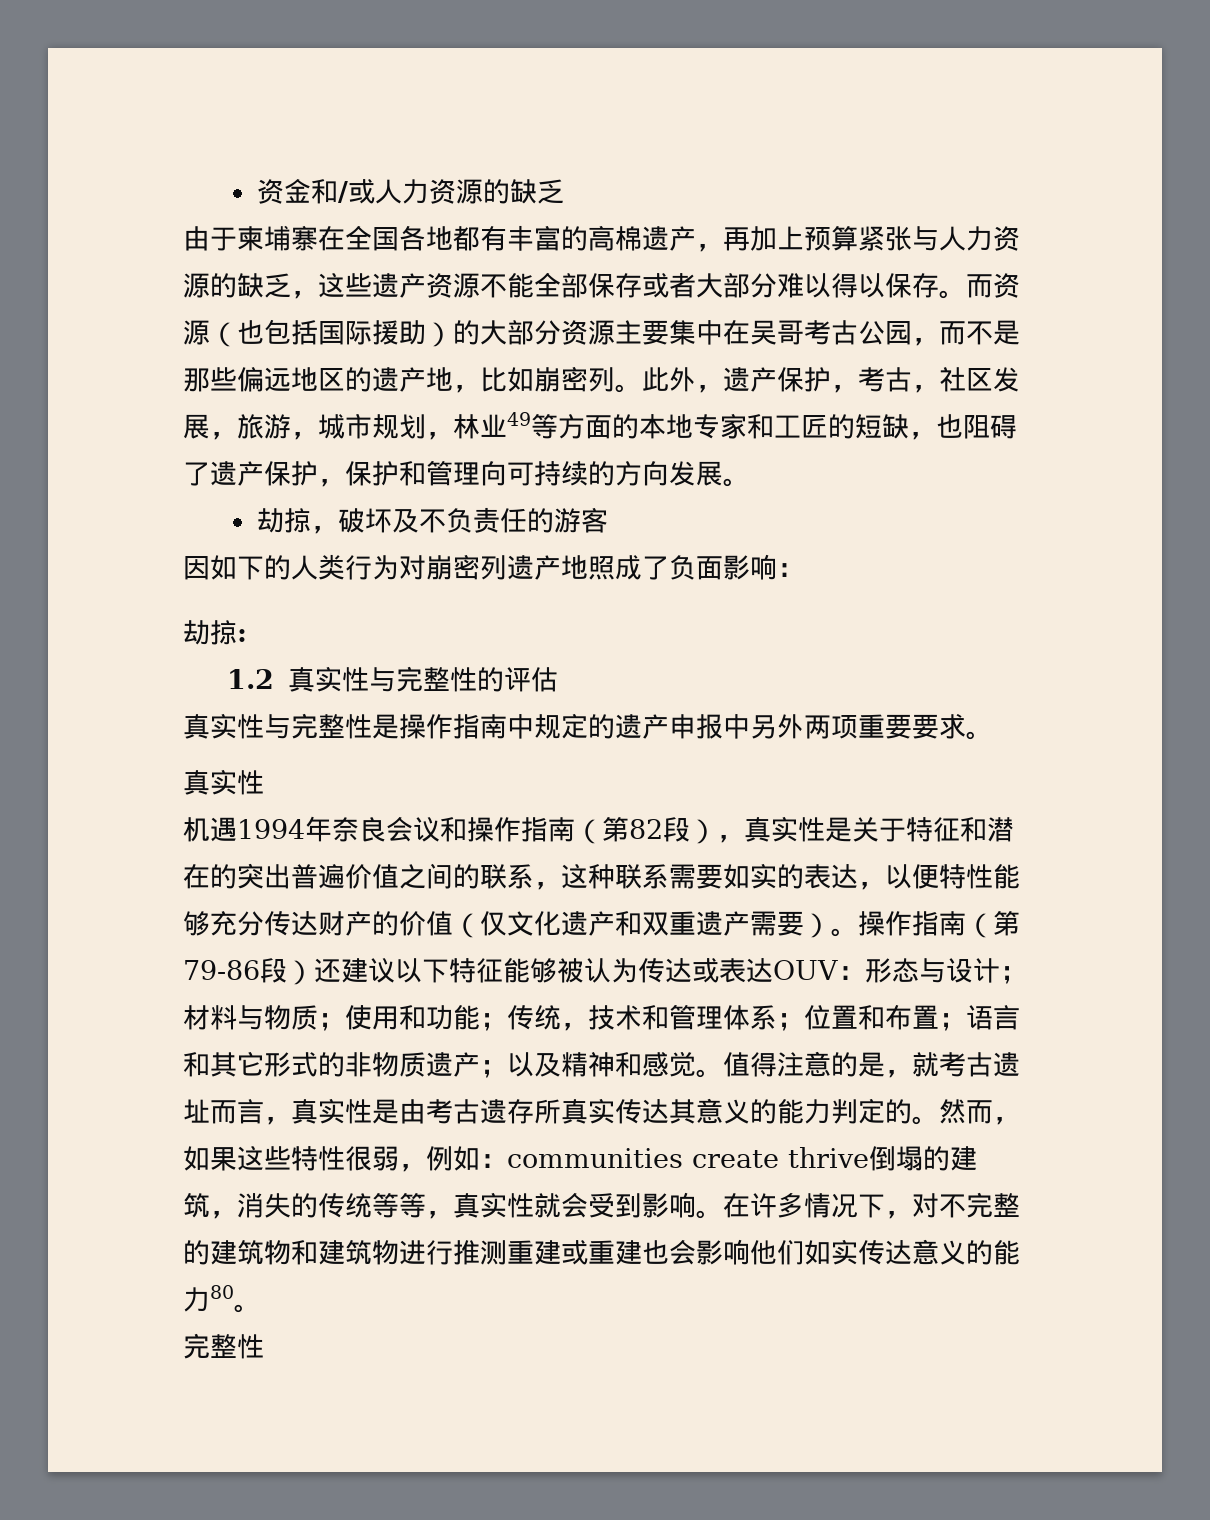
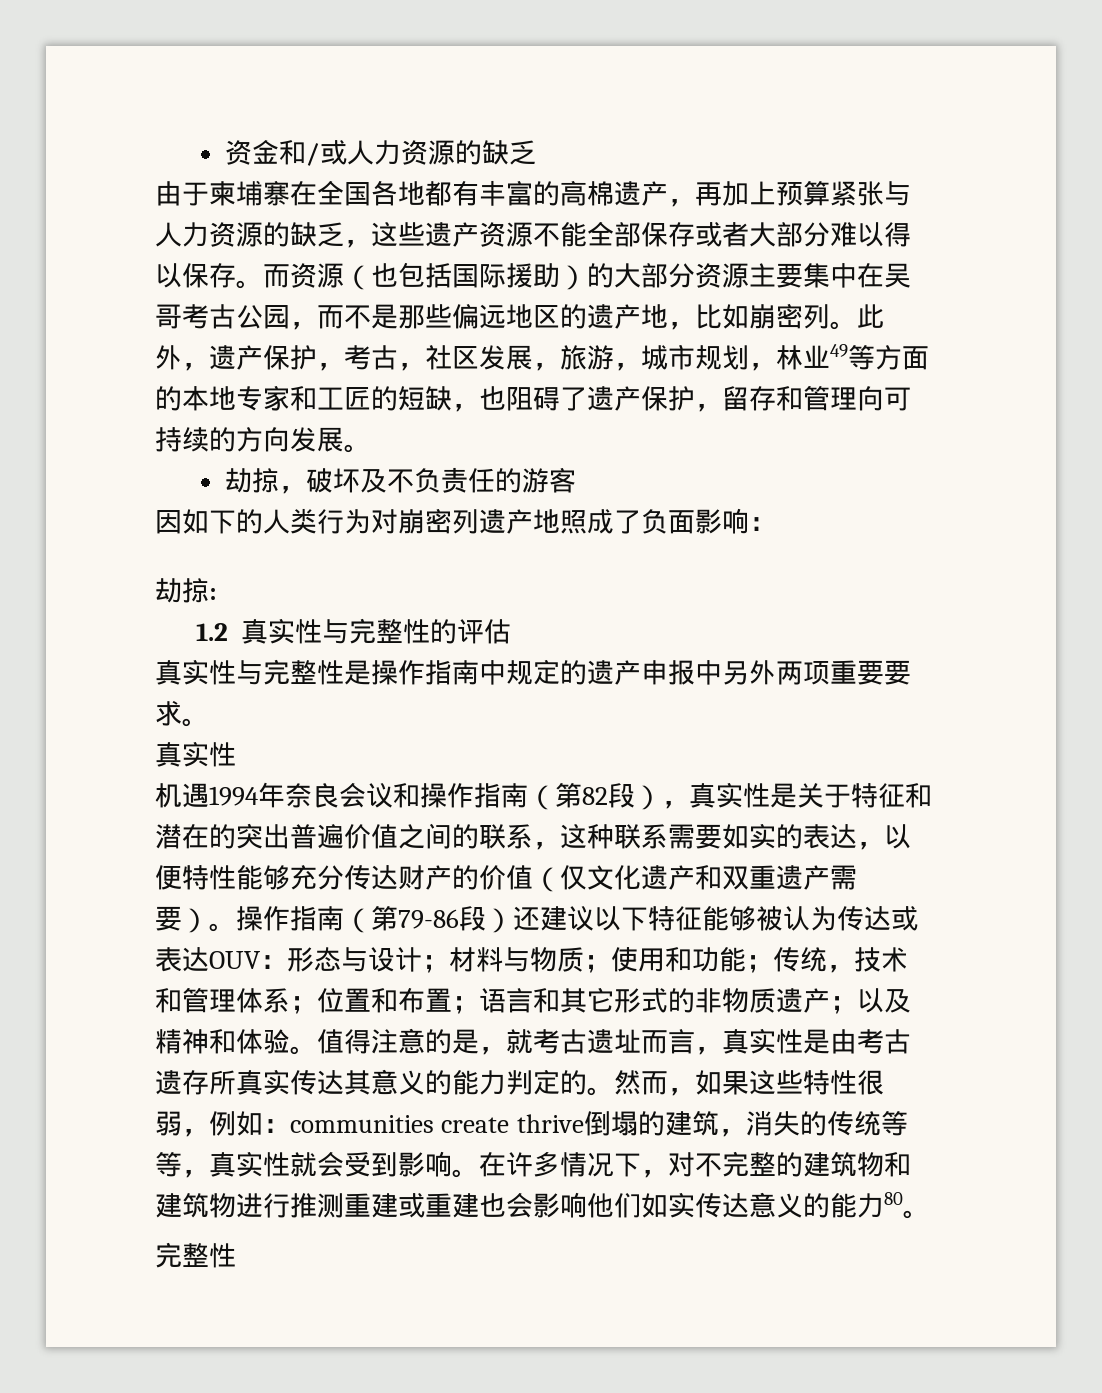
- 此外，遗产保护，考古，社区发展，旅游，城市规划，林业49等方面的本地专家和工匠的短缺，也阻碍了遗产保护，保护和管理向可持续的方向发展。
+ 此外，遗产保护，考古，社区发展，旅游，城市规划，林业49等方面的本地专家和工匠的短缺，也阻碍了遗产保护，留存和管理向可持续的方向发展。
- 操作指南（第79-86段）还建议以下特征能够被认为传达或表达OUV：形态与设计；材料与物质；使用和功能；传统，技术和管理体系；位置和布置；语言和其它形式的非物质遗产；以及精神和感觉。
+ 操作指南（第79-86段）还建议以下特征能够被认为传达或表达OUV：形态与设计；材料与物质；使用和功能；传统，技术和管理体系；位置和布置；语言和其它形式的非物质遗产；以及精神和体验。

